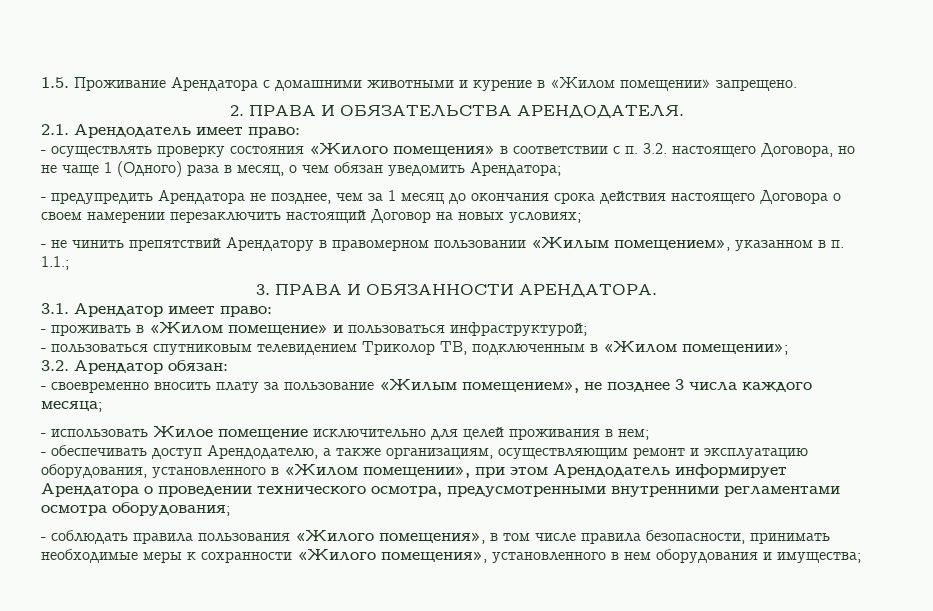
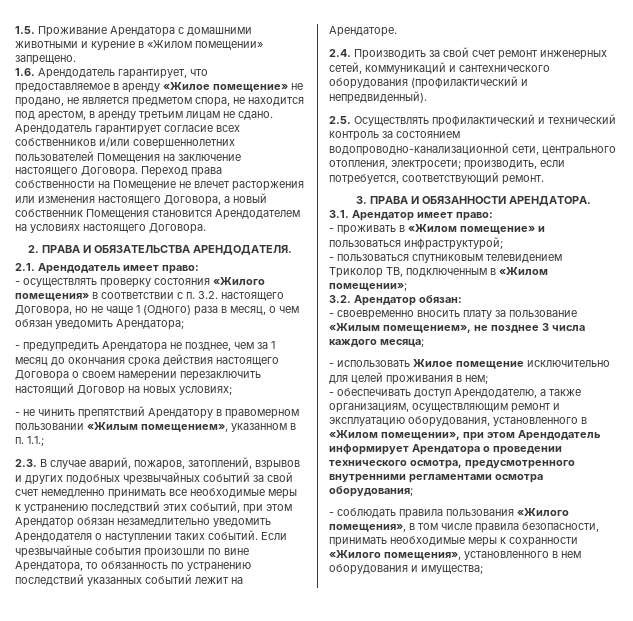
+ 1.6. Арендодатель гарантирует, что предоставляемое в аренду «Жилое помещение» не продано, не является предметом спора, не находится под арестом, в аренду третьим лицам не сдано. Арендодатель гарантирует согласие всех собственников и/или совершеннолетних пользователей Помещения на заключение настоящего Договора. Переход права собственности на Помещение не влечет расторжения или изменения настоящего Договора, а новый собственник Помещения становится Арендодателем на условиях настоящего Договора.
+ 2.3. В случае аварий, пожаров, затоплений, взрывов и других подобных чрезвычайных событий за свой счет немедленно принимать все необходимые меры к устранению последствий этих событий, при этом Арендатор обязан незамедлительно уведомить Арендодателя о наступлении таких событий. Если чрезвычайные события произошли по вине Арендатора, то обязанность по устранению последствий указанных событий лежит на Арендаторе.
+ 2.4. Производить за свой счет ремонт инженерных сетей, коммуникаций и сантехнического оборудования (профилактический и непредвиденный).
+ 2.5. Осуществлять профилактический и технический контроль за состоянием водопроводно-канализационной сети, центрального отопления, электросети; производить, если потребуется, соответствующий ремонт.
- - обеспечивать доступ Арендодателю, а также организациям, осуществляющим ремонт и эксплуатацию оборудования, установленного в «Жилом помещении», при этом Арендодатель информирует Арендатора о проведении технического осмотра, предусмотренными внутренними регламентами осмотра оборудования;
+ - обеспечивать доступ Арендодателю, а также организациям, осуществляющим ремонт и эксплуатацию оборудования, установленного в «Жилом помещении», при этом Арендодатель информирует Арендатора о проведении технического осмотра, предусмотренного внутренними регламентами осмотра оборудования;

